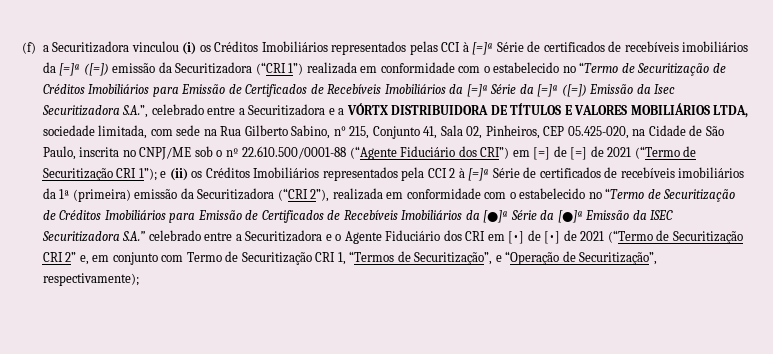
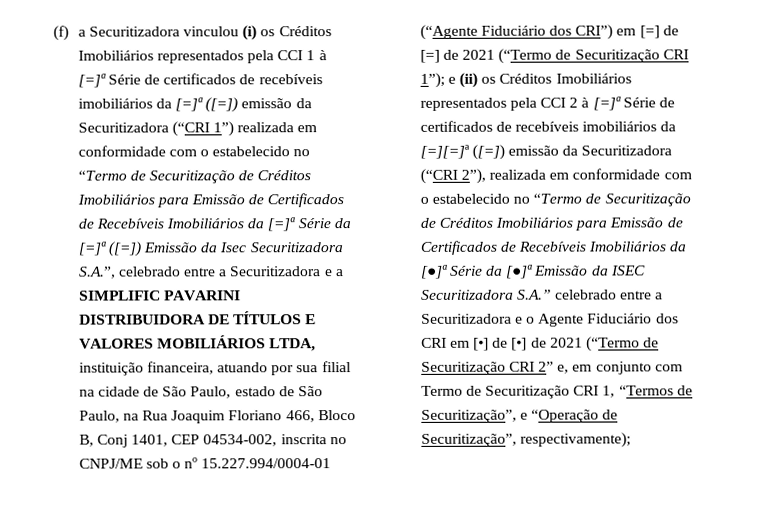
- (f) a Securitizadora vinculou (i) os Créditos Imobiliários representados pelas CCI à [=]ª Série de certificados de recebíveis imobiliários da [=]ª ([=]) emissão da Securitizadora (“CRI 1”) realizada em conformidade com o estabelecido no “Termo de Securitização de Créditos Imobiliários para Emissão de Certificados de Recebíveis Imobiliários da [=]ª Série da [=]ª ([=]) Emissão da Isec Securitizadora S.A.”, celebrado entre a Securitizadora e a VÓRTX DISTRIBUIDORA DE TÍTULOS E VALORES MOBILIÁRIOS LTDA, sociedade limitada, com sede na Rua Gilberto Sabino, n° 215, Conjunto 41, Sala 02, Pinheiros, CEP 05.425-020, na Cidade de São Paulo, inscrita no CNPJ/ME sob o nº 22.610.500/0001-88 (“Agente Fiduciário dos CRI”) em [=] de [=] de 2021 (“Termo de Securitização CRI 1”);
+ (f) a Securitizadora vinculou (i) os Créditos Imobiliários representados pela CCI 1 à [=]ª Série de certificados de recebíveis imobiliários da [=]ª ([=]) emissão da Securitizadora (“CRI 1”) realizada em conformidade com o estabelecido no “Termo de Securitização de Créditos Imobiliários para Emissão de Certificados de Recebíveis Imobiliários da [=]ª Série da [=]ª ([=]) Emissão da Isec Securitizadora S.A.”, celebrado entre a Securitizadora e a SIMPLIFIC PAVARINI DISTRIBUIDORA DE TÍTULOS E VALORES MOBILIÁRIOS LTDA, instituição financeira, atuando por sua filial na cidade de São Paulo, estado de São Paulo, na Rua Joaquim Floriano 466, Bloco B, Conj 1401, CEP 04534-002, inscrita no CNPJ/ME sob o nº 15.227.994/0004-01 (“Agente Fiduciário dos CRI”) em [=] de [=] de 2021 (“Termo de Securitização CRI 1”);
- e (ii) os Créditos Imobiliários representados pela CCI 2 à [=]ª Série de certificados de recebíveis imobiliários da 1ª (primeira) emissão da Securitizadora (“CRI 2”), realizada em conformidade com o estabelecido no “Termo de Securitização de Créditos Imobiliários para Emissão de Certificados de Recebíveis Imobiliários da [●]ª Série da [●]ª Emissão da ISEC Securitizadora S.A.” celebrado entre a Securitizadora e o Agente Fiduciário dos CRI em [•] de [•] de 2021 (“Termo de Securitização CRI 2” e, em conjunto com Termo de Securitização CRI 1, “Termos de Securitização”, e “Operação de Securitização”, respectivamente);
+ e (ii) os Créditos Imobiliários representados pela CCI 2 à [=]ª Série de certificados de recebíveis imobiliários da [=][=]ª ([=]) emissão da Securitizadora (“CRI 2”), realizada em conformidade com o estabelecido no “Termo de Securitização de Créditos Imobiliários para Emissão de Certificados de Recebíveis Imobiliários da [●]ª Série da [●]ª Emissão da ISEC Securitizadora S.A.” celebrado entre a Securitizadora e o Agente Fiduciário dos CRI em [•] de [•] de 2021 (“Termo de Securitização CRI 2” e, em conjunto com Termo de Securitização CRI 1, “Termos de Securitização”, e “Operação de Securitização”, respectivamente);

